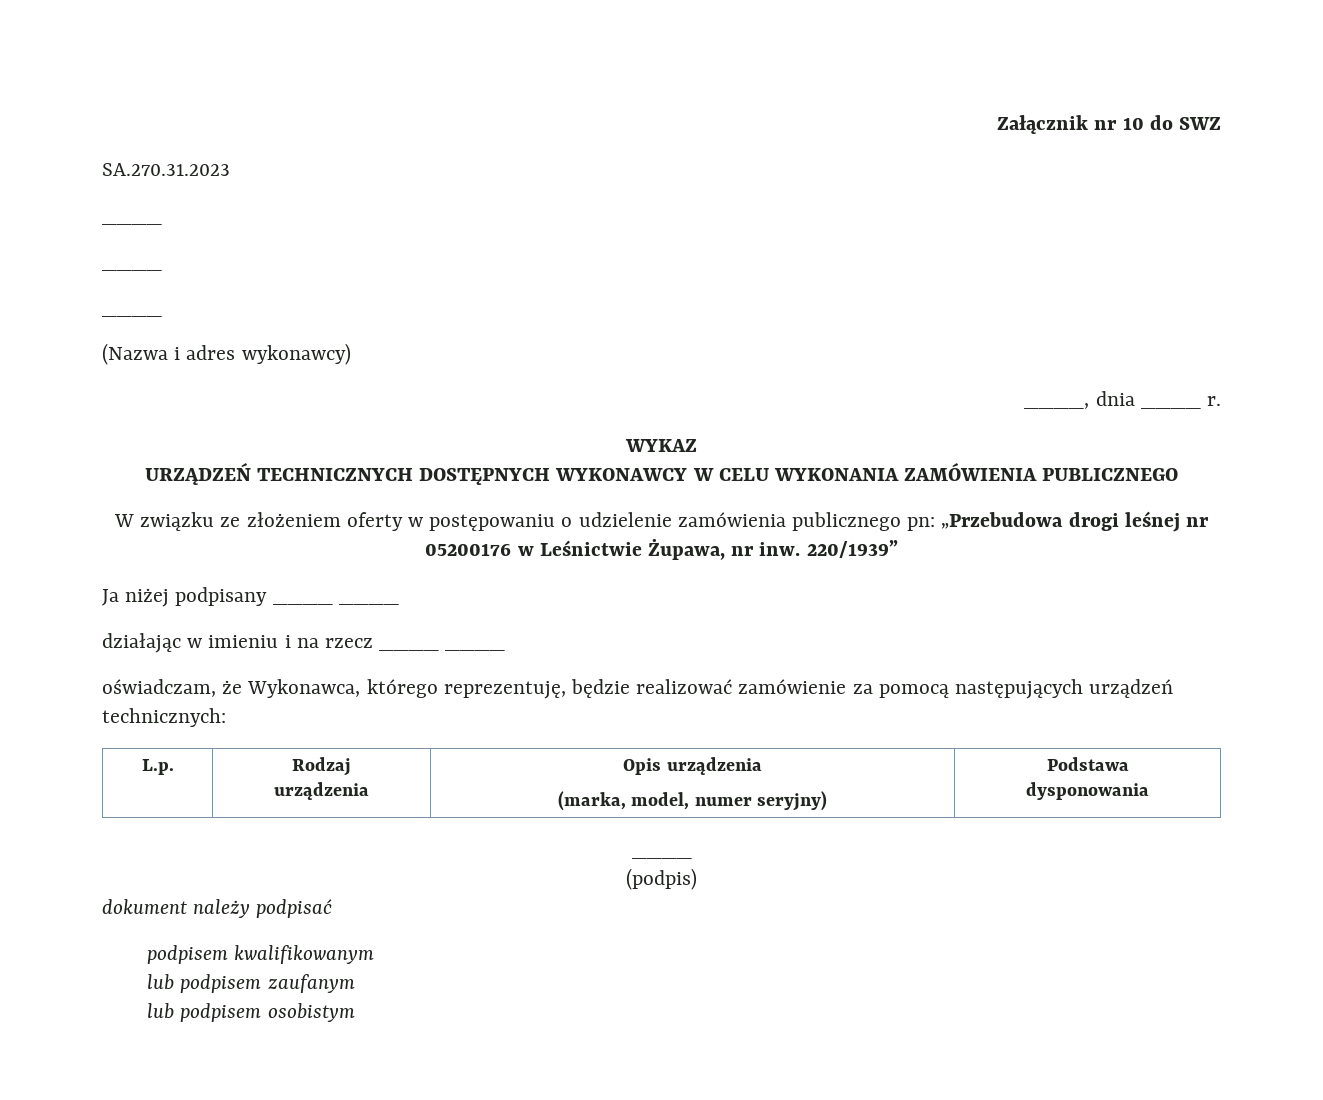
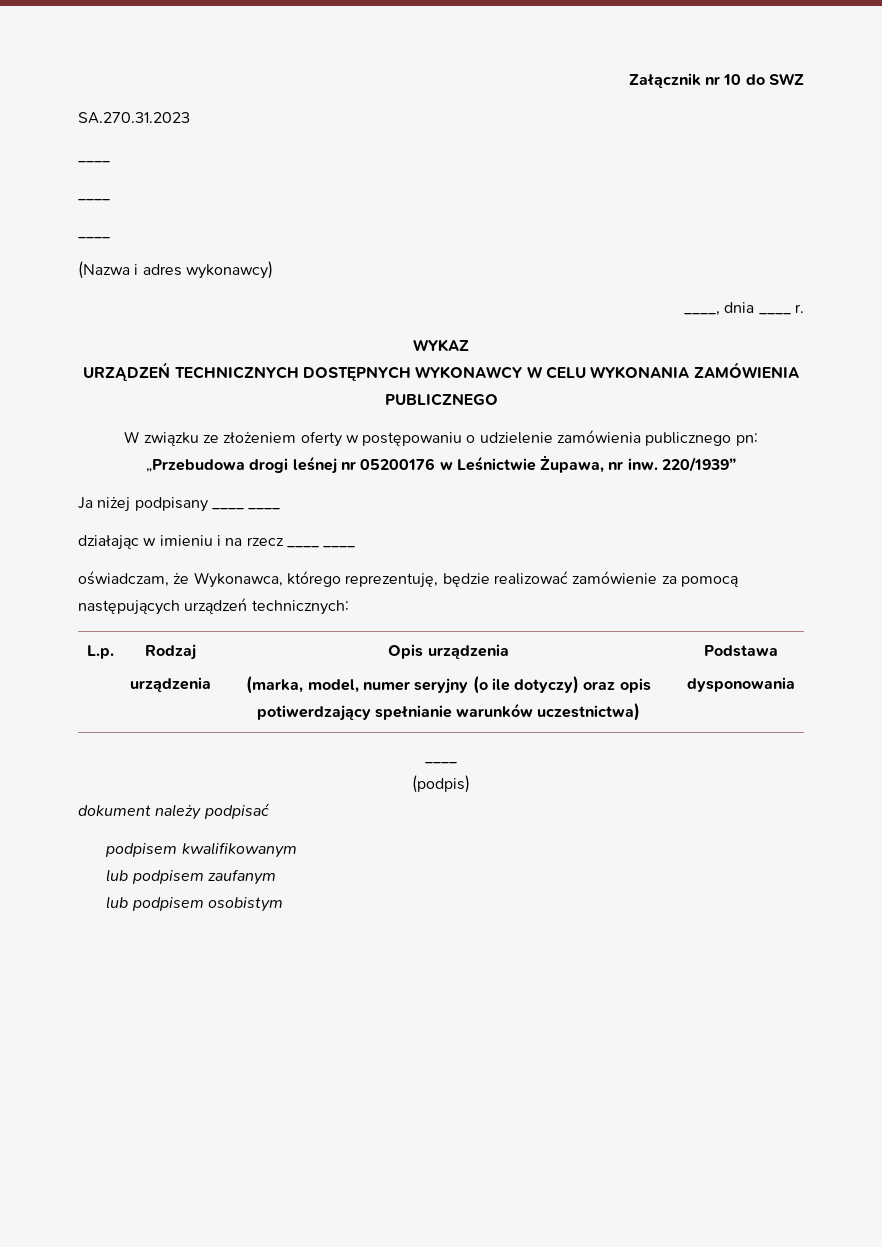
  L.p. | Rodzaj
  urządzenia | Opis urządzenia
- (marka, model, numer seryjny) | Podstawa
+ (marka, model, numer seryjny (o ile dotyczy) oraz opis potiwerdzający spełnianie warunków uczestnictwa) | Podstawa

